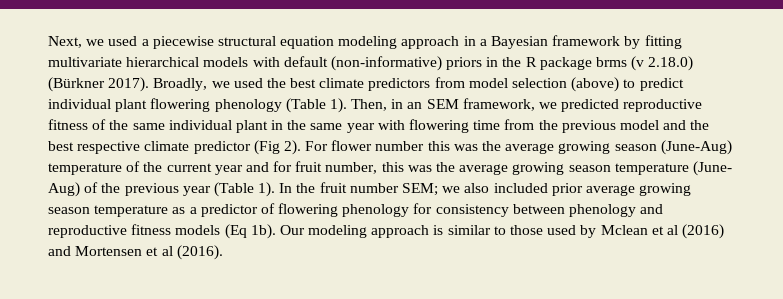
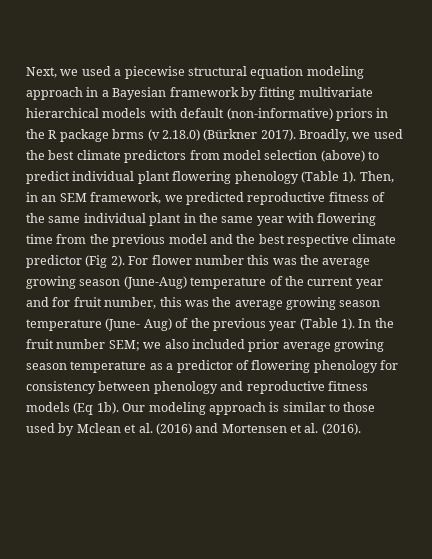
- Our modeling approach is similar to those used by Mclean et al (2016) and Mortensen et al (2016).
+ Our modeling approach is similar to those used by Mclean et al. (2016) and Mortensen et al. (2016).

